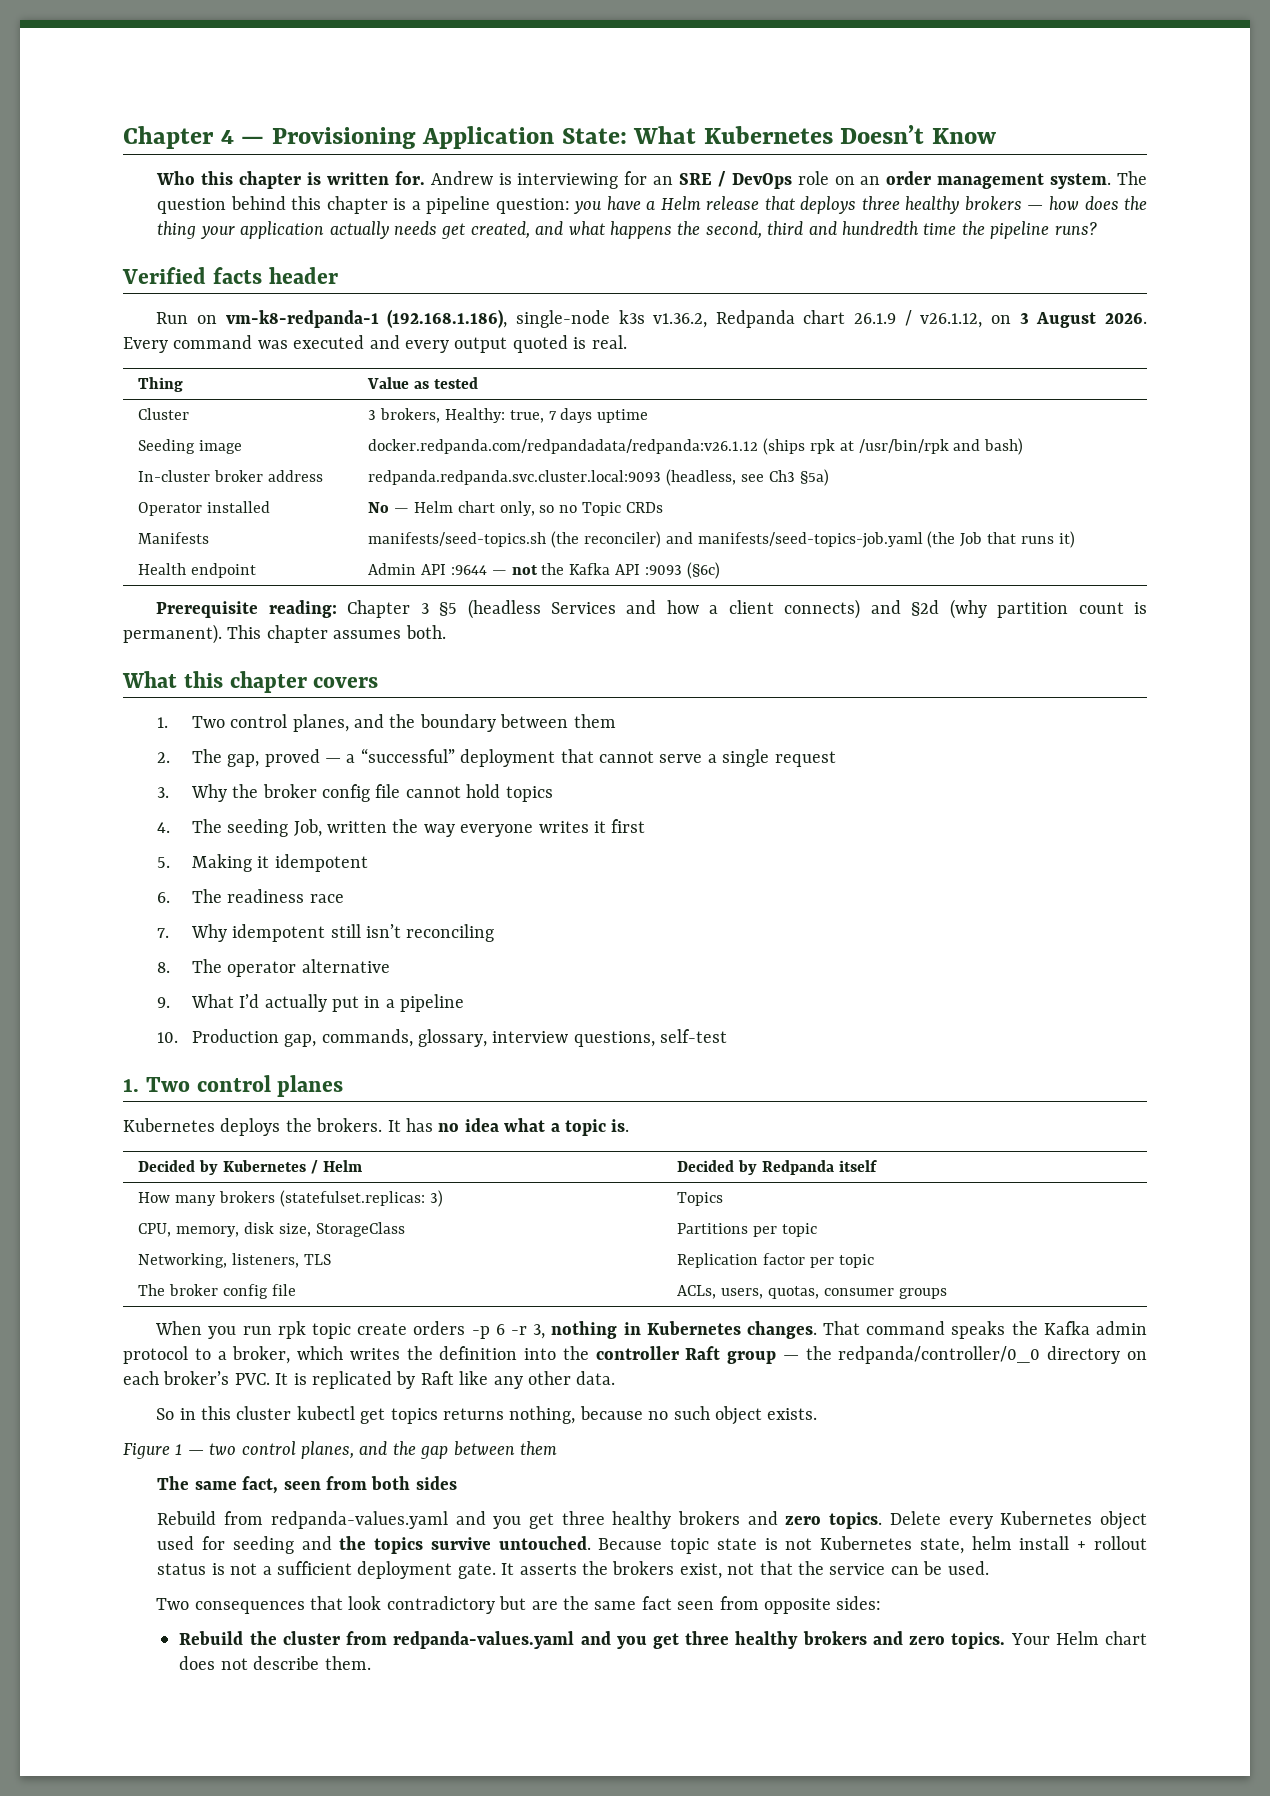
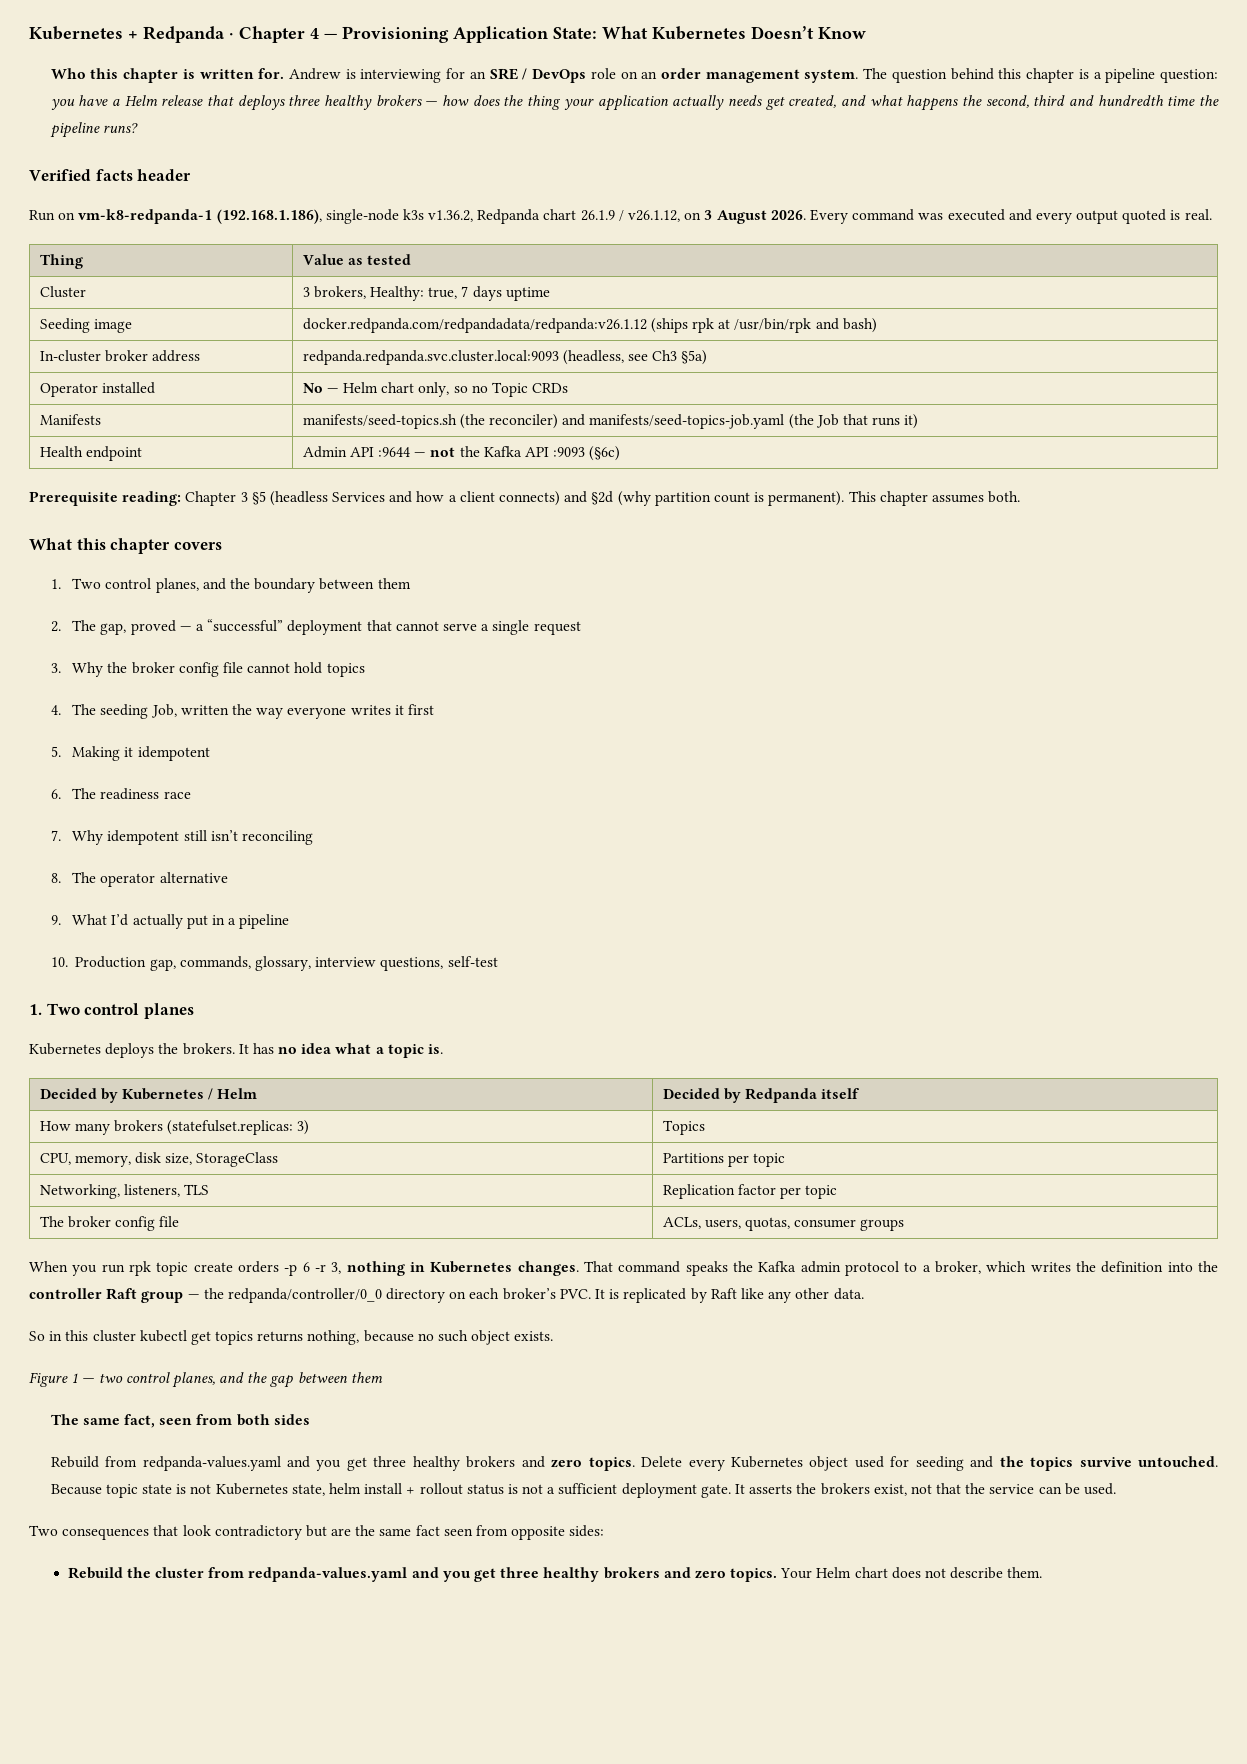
- Chapter 4 — Provisioning Application State: What Kubernetes Doesn’t Know
+ Kubernetes + Redpanda · Chapter 4 — Provisioning Application State: What Kubernetes Doesn’t Know

